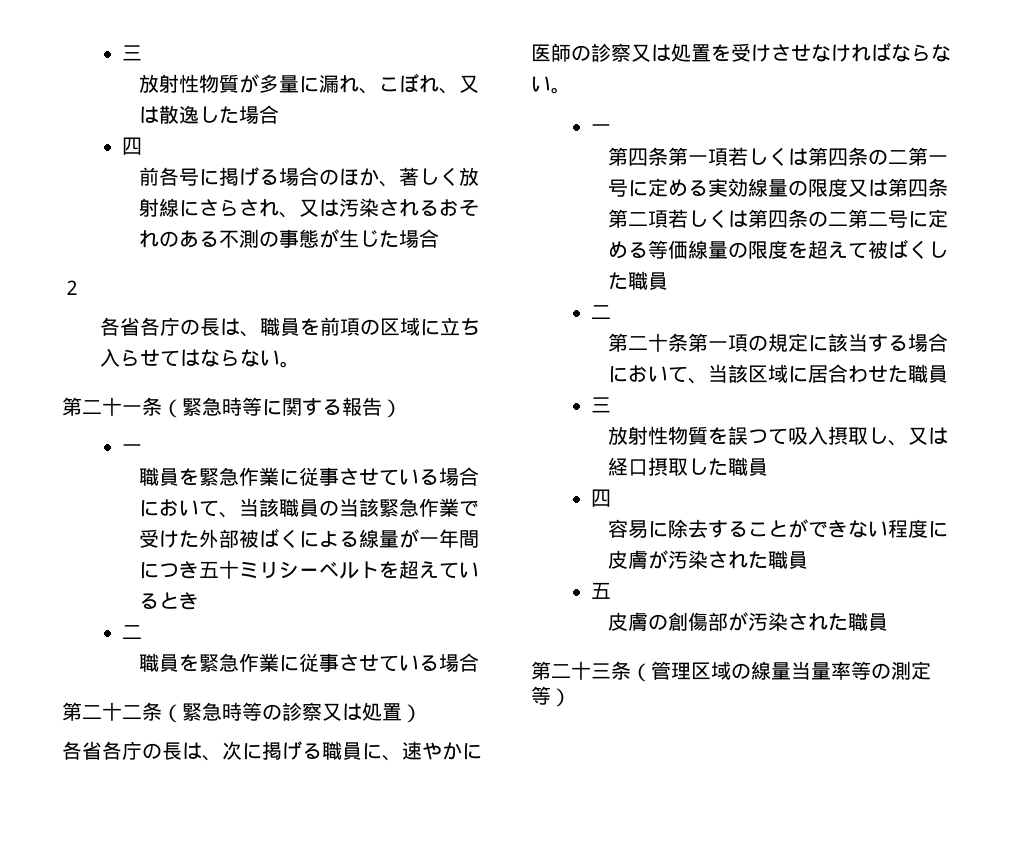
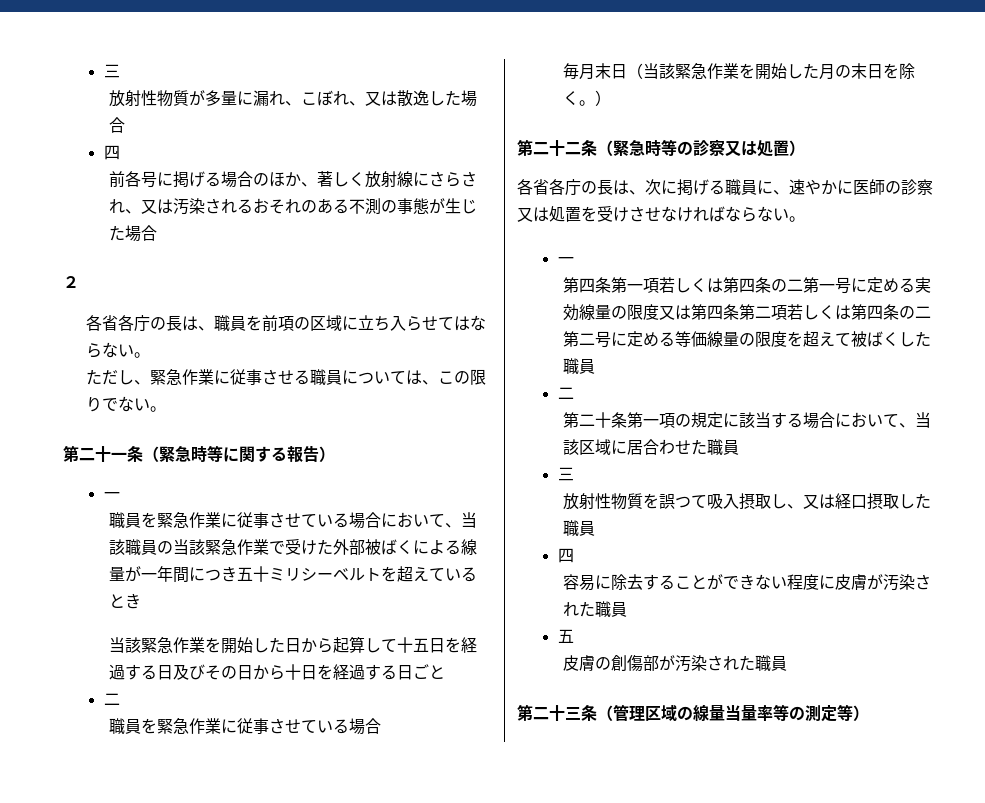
+ ただし、緊急作業に従事させる職員については、この限りでない。
+ 当該緊急作業を開始した日から起算して十五日を経過する日及びその日から十日を経過する日ごと
+ 毎月末日（当該緊急作業を開始した月の末日を除く。）

